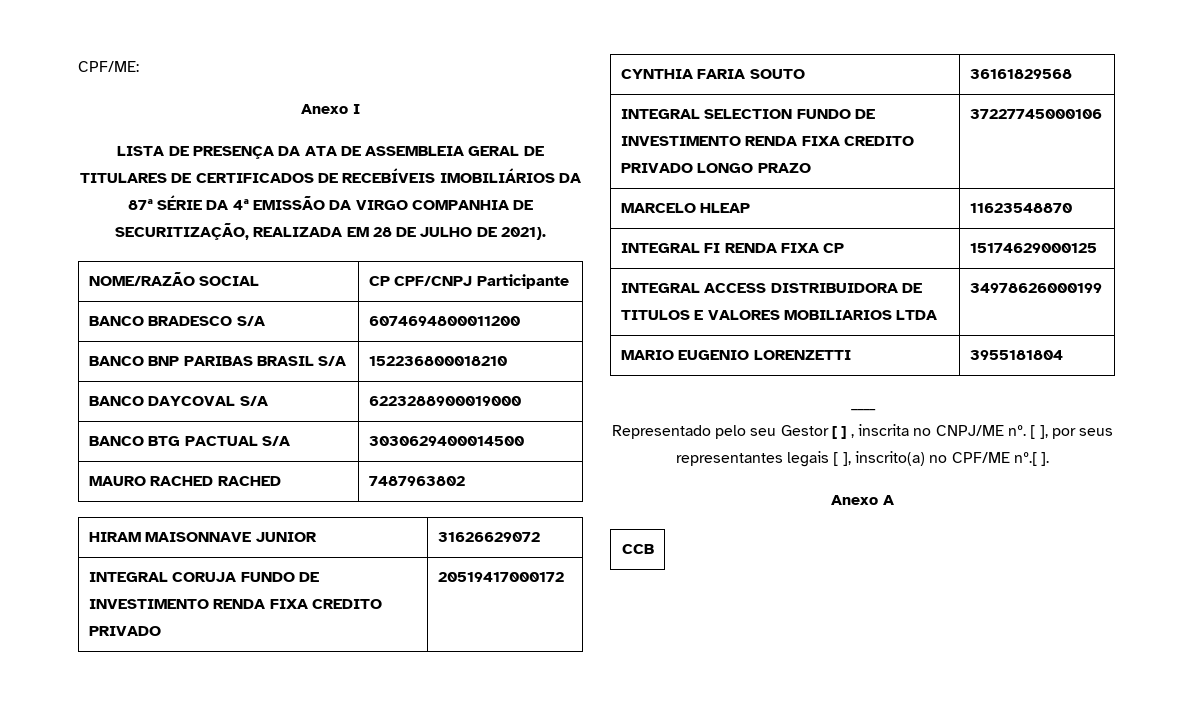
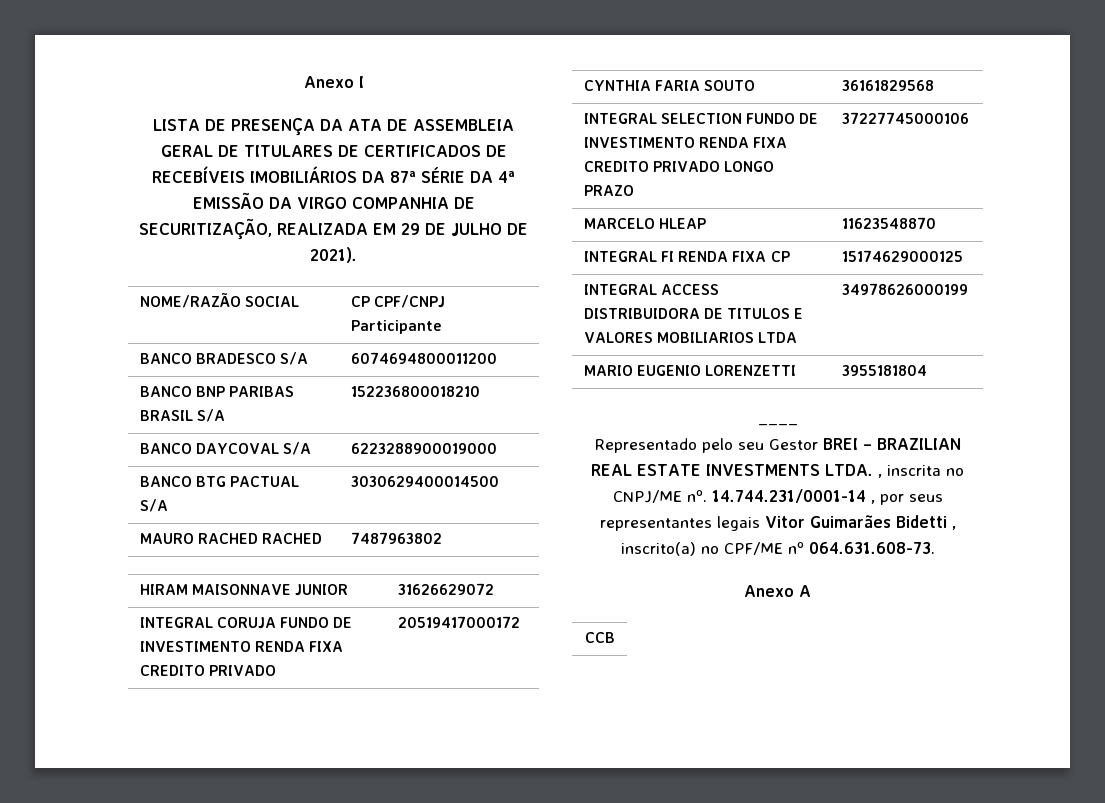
- CPF/ME:
- LISTA DE PRESENÇA DA ATA DE ASSEMBLEIA GERAL DE TITULARES DE CERTIFICADOS DE RECEBÍVEIS IMOBILIÁRIOS DA 87ª SÉRIE DA 4ª EMISSÃO DA VIRGO COMPANHIA DE SECURITIZAÇÃO, REALIZADA EM 28 DE JULHO DE 2021).
+ LISTA DE PRESENÇA DA ATA DE ASSEMBLEIA GERAL DE TITULARES DE CERTIFICADOS DE RECEBÍVEIS IMOBILIÁRIOS DA 87ª SÉRIE DA 4ª EMISSÃO DA VIRGO COMPANHIA DE SECURITIZAÇÃO, REALIZADA EM 29 DE JULHO DE 2021).
- Representado pelo seu Gestor [ ] , inscrita no CNPJ/ME nº.
+ Representado pelo seu Gestor BREI – BRAZILIAN REAL ESTATE INVESTMENTS LTDA. , inscrita no CNPJ/ME nº.
- [ ], por seus representantes legais [ ], inscrito(a) no CPF/ME nº.[ ].
+ 14.744.231/0001-14 , por seus representantes legais Vitor Guimarães Bidetti , inscrito(a) no CPF/ME nº 064.631.608-73.

